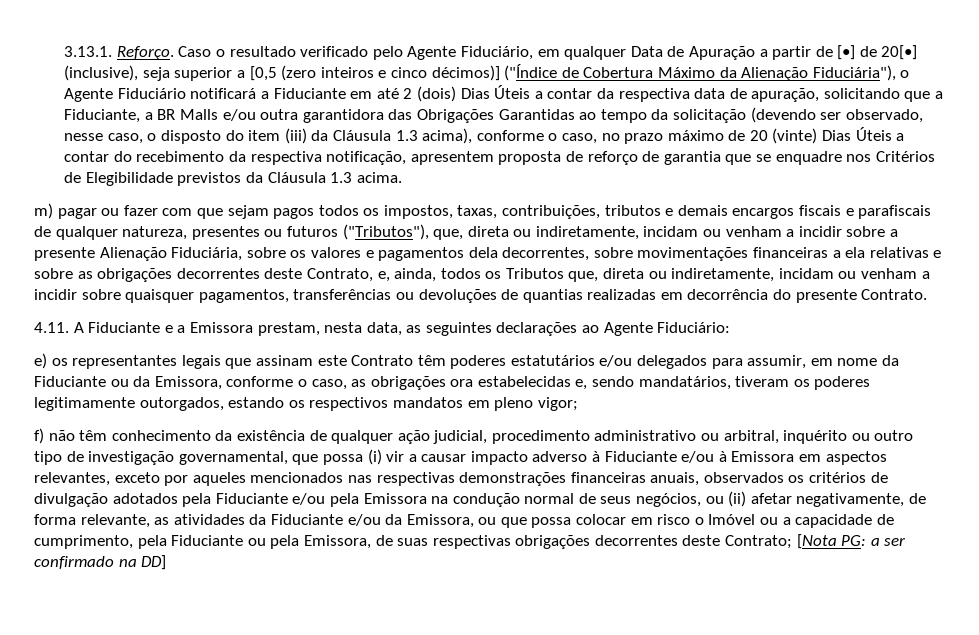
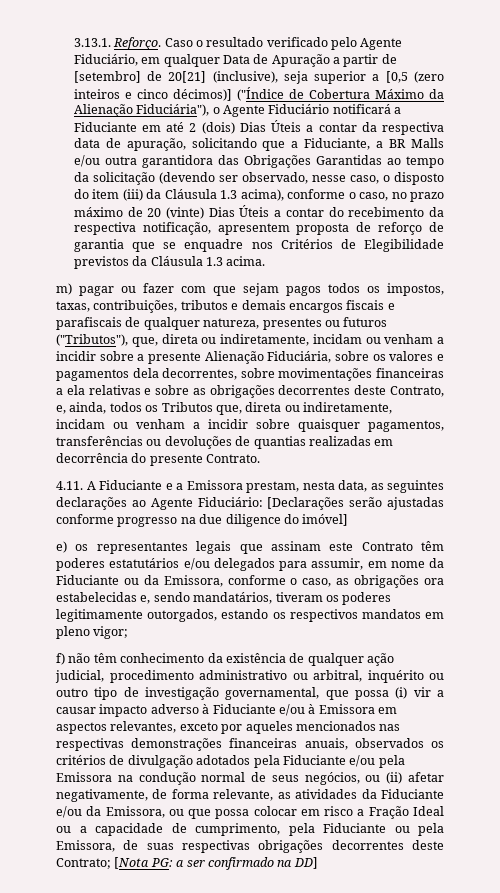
- Caso o resultado verificado pelo Agente Fiduciário, em qualquer Data de Apuração a partir de [•] de 20[•] (inclusive), seja superior a [0,5 (zero inteiros e cinco décimos)] ("Índice de Cobertura Máximo da Alienação Fiduciária"), o Agente Fiduciário notificará a Fiduciante em até 2 (dois) Dias Úteis a contar da respectiva data de apuração, solicitando que a Fiduciante, a BR Malls e/ou outra garantidora das Obrigações Garantidas ao tempo da solicitação (devendo ser observado, nesse caso, o disposto do item (iii) da Cláusula 1.3 acima), conforme o caso, no prazo máximo de 20 (vinte) Dias Úteis a contar do recebimento da respectiva notificação, apresentem proposta de reforço de garantia que se enquadre nos Critérios de Elegibilidade previstos da Cláusula 1.3 acima.
+ Caso o resultado verificado pelo Agente Fiduciário, em qualquer Data de Apuração a partir de [setembro] de 20[21] (inclusive), seja superior a [0,5 (zero inteiros e cinco décimos)] ("Índice de Cobertura Máximo da Alienação Fiduciária"), o Agente Fiduciário notificará a Fiduciante em até 2 (dois) Dias Úteis a contar da respectiva data de apuração, solicitando que a Fiduciante, a BR Malls e/ou outra garantidora das Obrigações Garantidas ao tempo da solicitação (devendo ser observado, nesse caso, o disposto do item (iii) da Cláusula 1.3 acima), conforme o caso, no prazo máximo de 20 (vinte) Dias Úteis a contar do recebimento da respectiva notificação, apresentem proposta de reforço de garantia que se enquadre nos Critérios de Elegibilidade previstos da Cláusula 1.3 acima.
- 4.11. A Fiduciante e a Emissora prestam, nesta data, as seguintes declarações ao Agente Fiduciário:
+ 4.11. A Fiduciante e a Emissora prestam, nesta data, as seguintes declarações ao Agente Fiduciário: [Declarações serão ajustadas conforme progresso na due diligence do imóvel]
- f) não têm conhecimento da existência de qualquer ação judicial, procedimento administrativo ou arbitral, inquérito ou outro tipo de investigação governamental, que possa (i) vir a causar impacto adverso à Fiduciante e/ou à Emissora em aspectos relevantes, exceto por aqueles mencionados nas respectivas demonstrações financeiras anuais, observados os critérios de divulgação adotados pela Fiduciante e/ou pela Emissora na condução normal de seus negócios, ou (ii) afetar negativamente, de forma relevante, as atividades da Fiduciante e/ou da Emissora, ou que possa colocar em risco o Imóvel ou a capacidade de cumprimento, pela Fiduciante ou pela Emissora, de suas respectivas obrigações decorrentes deste Contrato;
+ f) não têm conhecimento da existência de qualquer ação judicial, procedimento administrativo ou arbitral, inquérito ou outro tipo de investigação governamental, que possa (i) vir a causar impacto adverso à Fiduciante e/ou à Emissora em aspectos relevantes, exceto por aqueles mencionados nas respectivas demonstrações financeiras anuais, observados os critérios de divulgação adotados pela Fiduciante e/ou pela Emissora na condução normal de seus negócios, ou (ii) afetar negativamente, de forma relevante, as atividades da Fiduciante e/ou da Emissora, ou que possa colocar em risco a Fração Ideal ou a capacidade de cumprimento, pela Fiduciante ou pela Emissora, de suas respectivas obrigações decorrentes deste Contrato;

